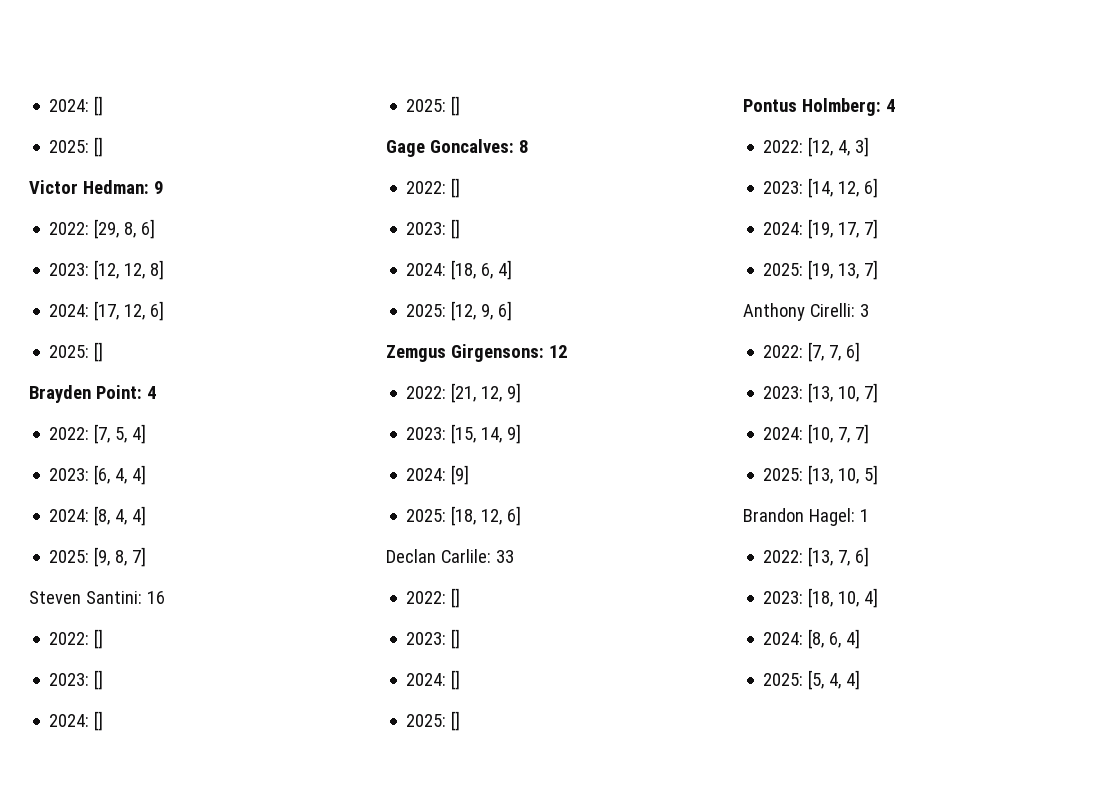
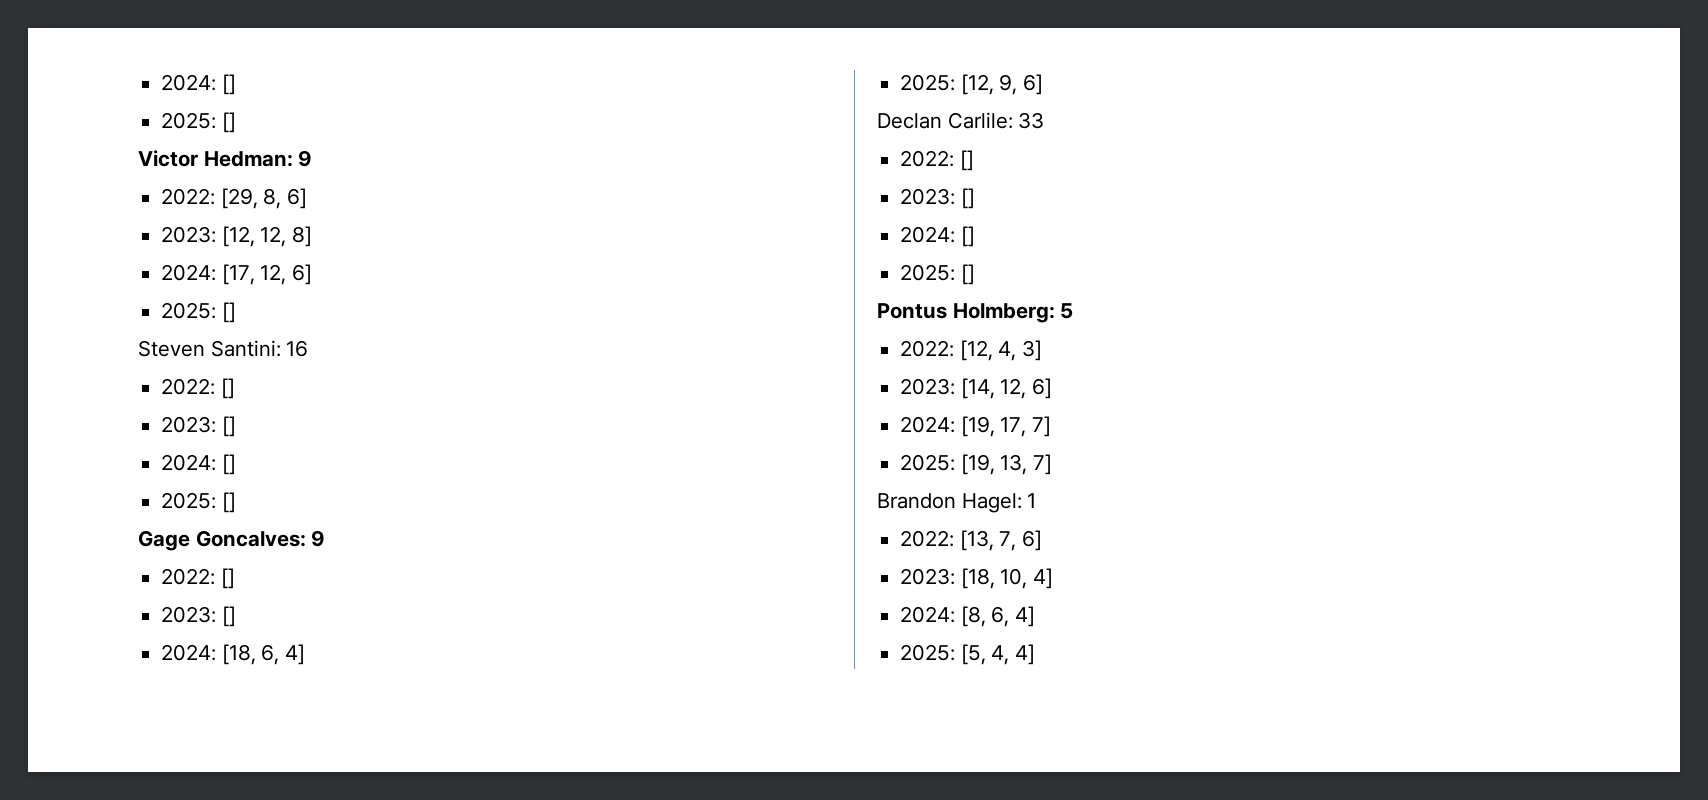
- Brayden Point: 4
- 2022: [7, 5, 4]
- 2023: [6, 4, 4]
- 2024: [8, 4, 4]
- 2025: [9, 8, 7]
- Gage Goncalves: 8
+ Gage Goncalves: 9
- Zemgus Girgensons: 12
- 2022: [21, 12, 9]
- 2023: [15, 14, 9]
- 2024: [9]
- 2025: [18, 12, 6]
- Pontus Holmberg: 4
+ Pontus Holmberg: 5
- Anthony Cirelli: 3
- 2022: [7, 7, 6]
- 2023: [13, 10, 7]
- 2024: [10, 7, 7]
- 2025: [13, 10, 5]

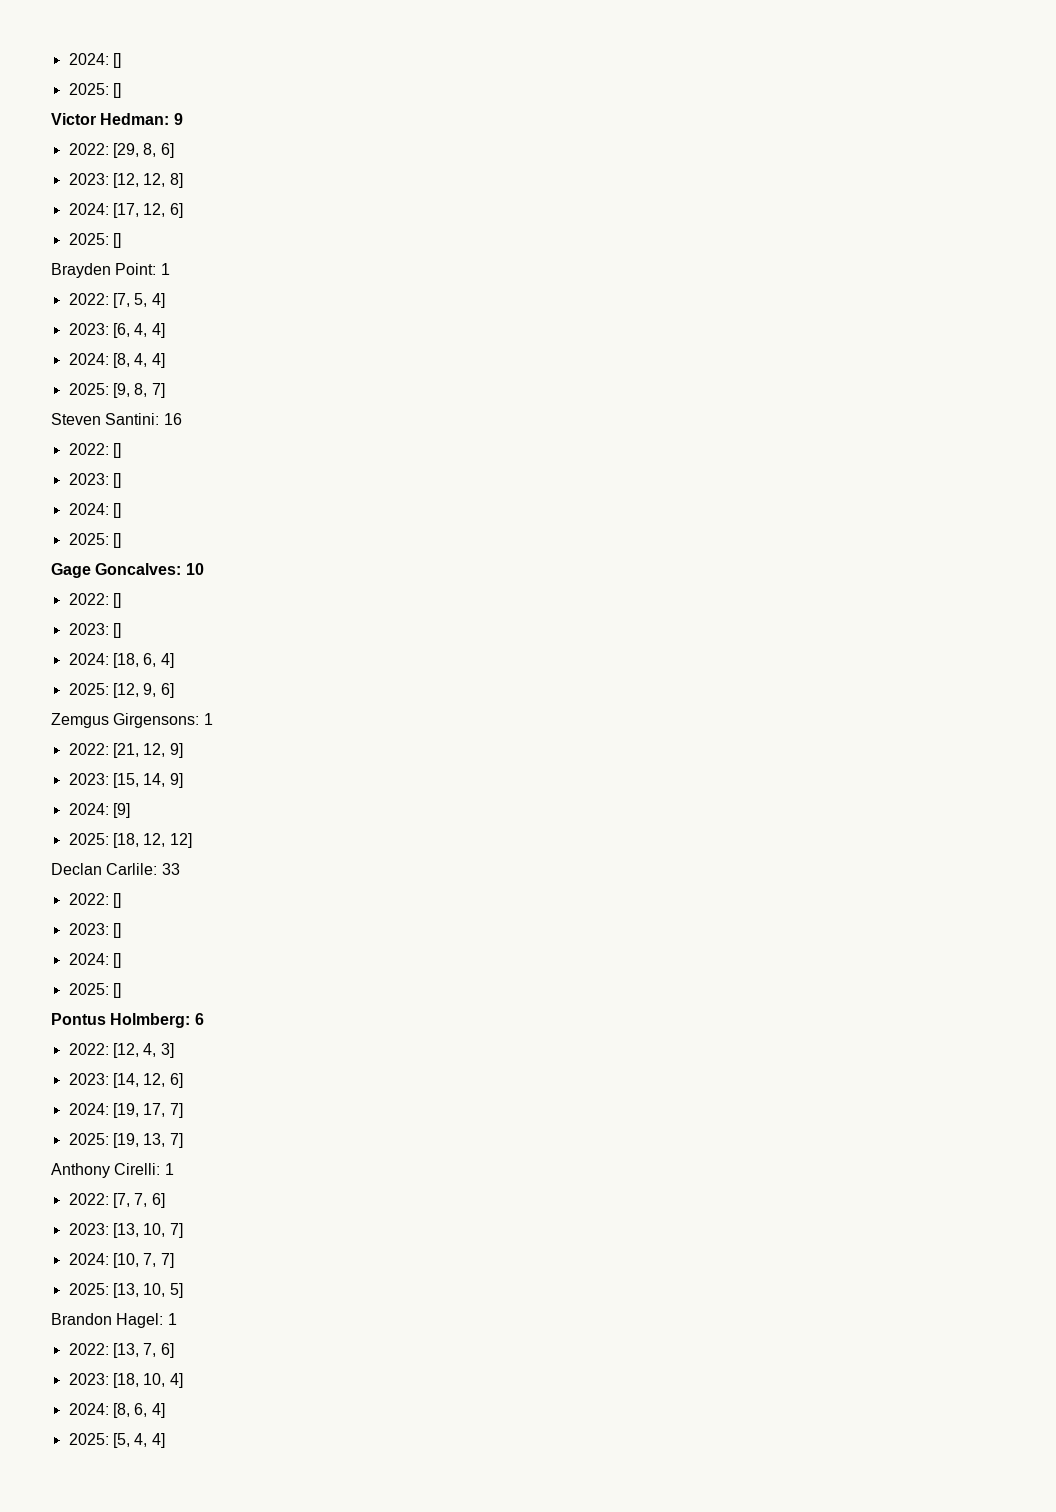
+ Brayden Point: 1
+ 2022: [7, 5, 4]
+ 2023: [6, 4, 4]
+ 2024: [8, 4, 4]
+ 2025: [9, 8, 7]
- Gage Goncalves: 9
+ Gage Goncalves: 10
+ Zemgus Girgensons: 1
+ 2022: [21, 12, 9]
+ 2023: [15, 14, 9]
+ 2024: [9]
+ 2025: [18, 12, 12]
- Pontus Holmberg: 5
+ Pontus Holmberg: 6
+ Anthony Cirelli: 1
+ 2022: [7, 7, 6]
+ 2023: [13, 10, 7]
+ 2024: [10, 7, 7]
+ 2025: [13, 10, 5]

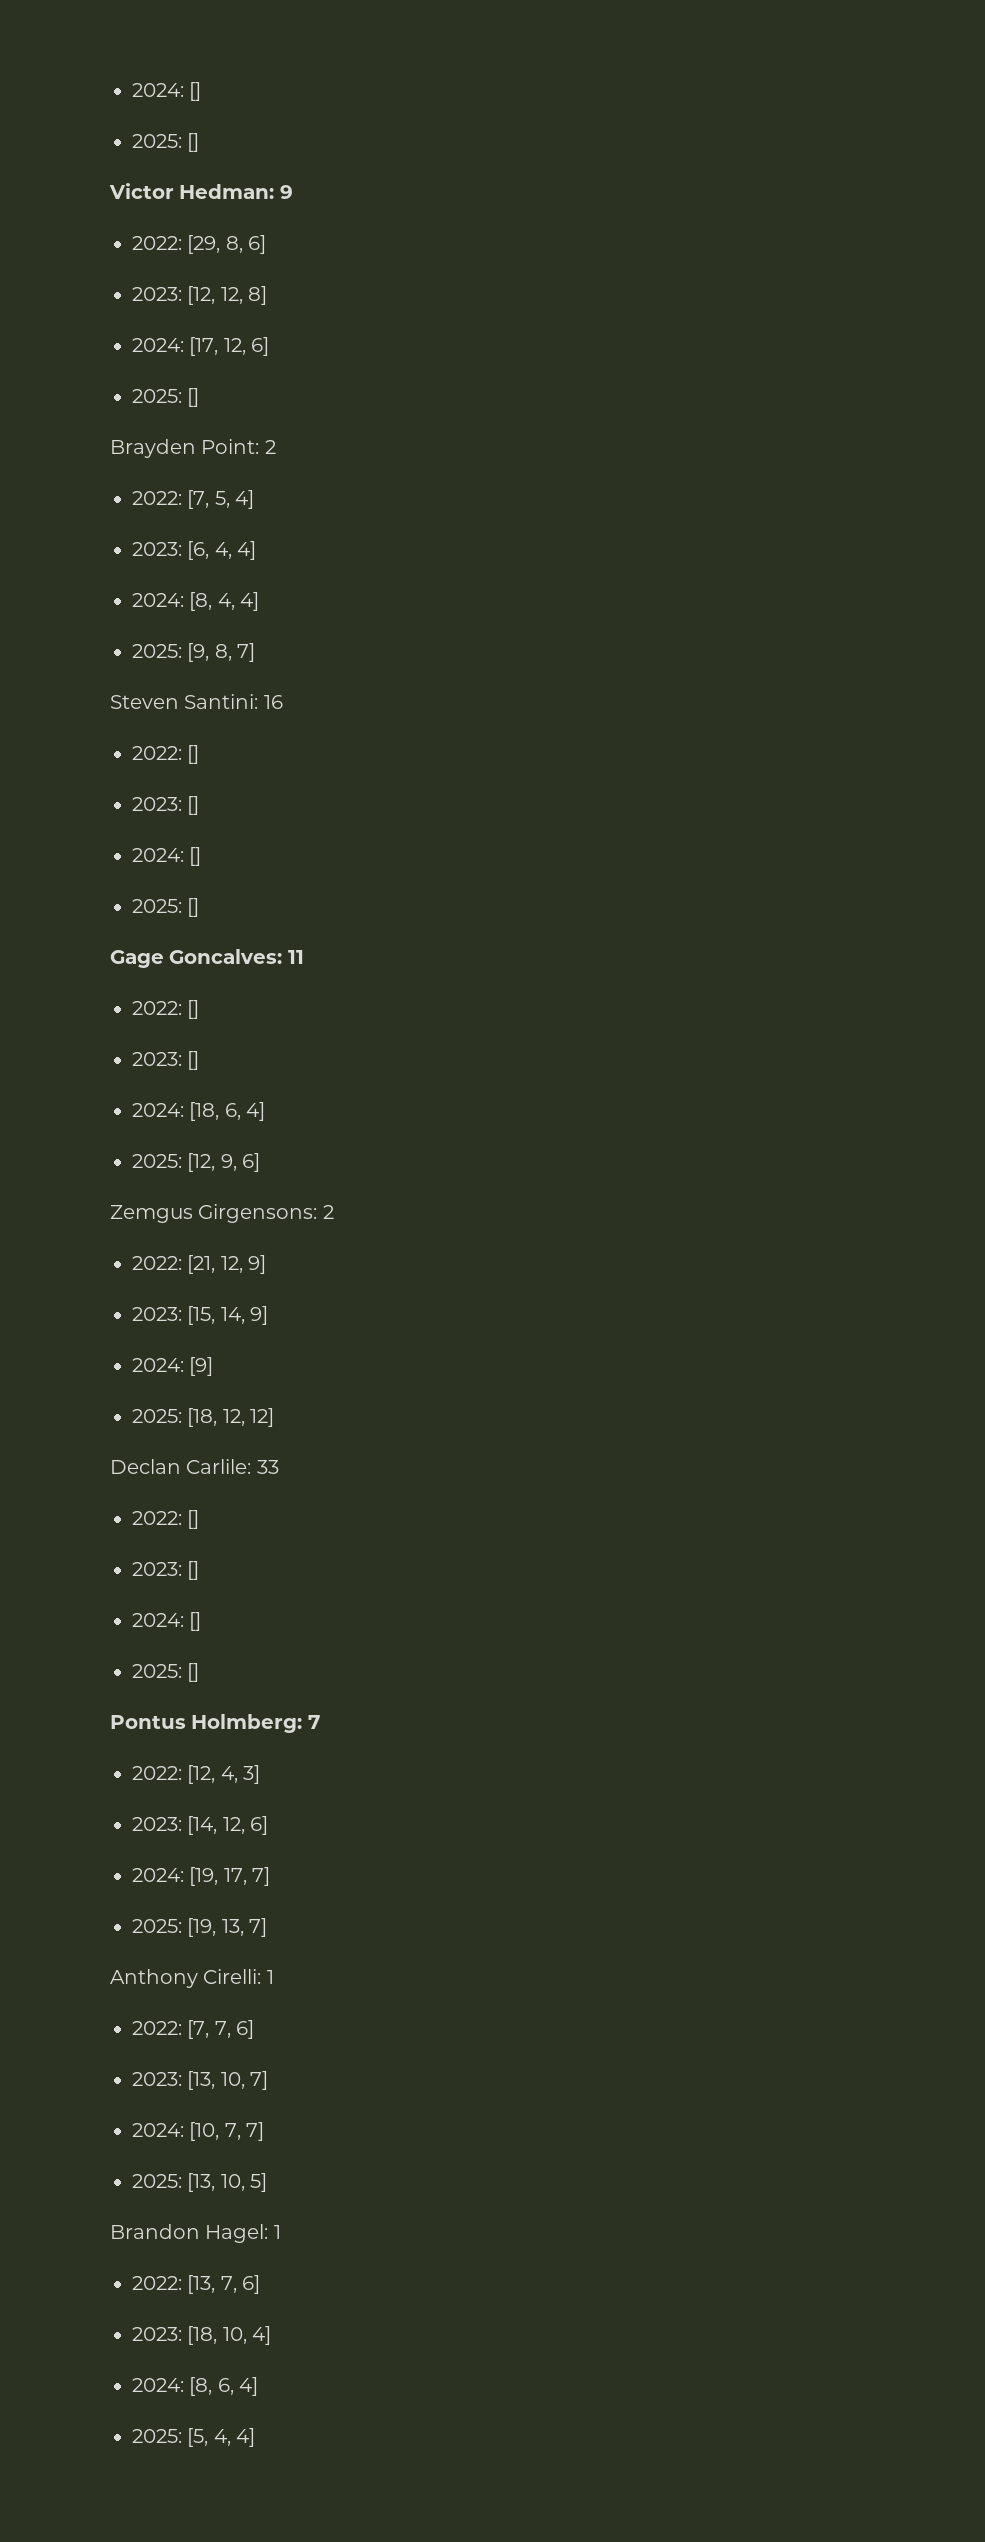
- Brayden Point: 1
+ Brayden Point: 2
- Gage Goncalves: 10
+ Gage Goncalves: 11
- Zemgus Girgensons: 1
+ Zemgus Girgensons: 2
- Pontus Holmberg: 6
+ Pontus Holmberg: 7

